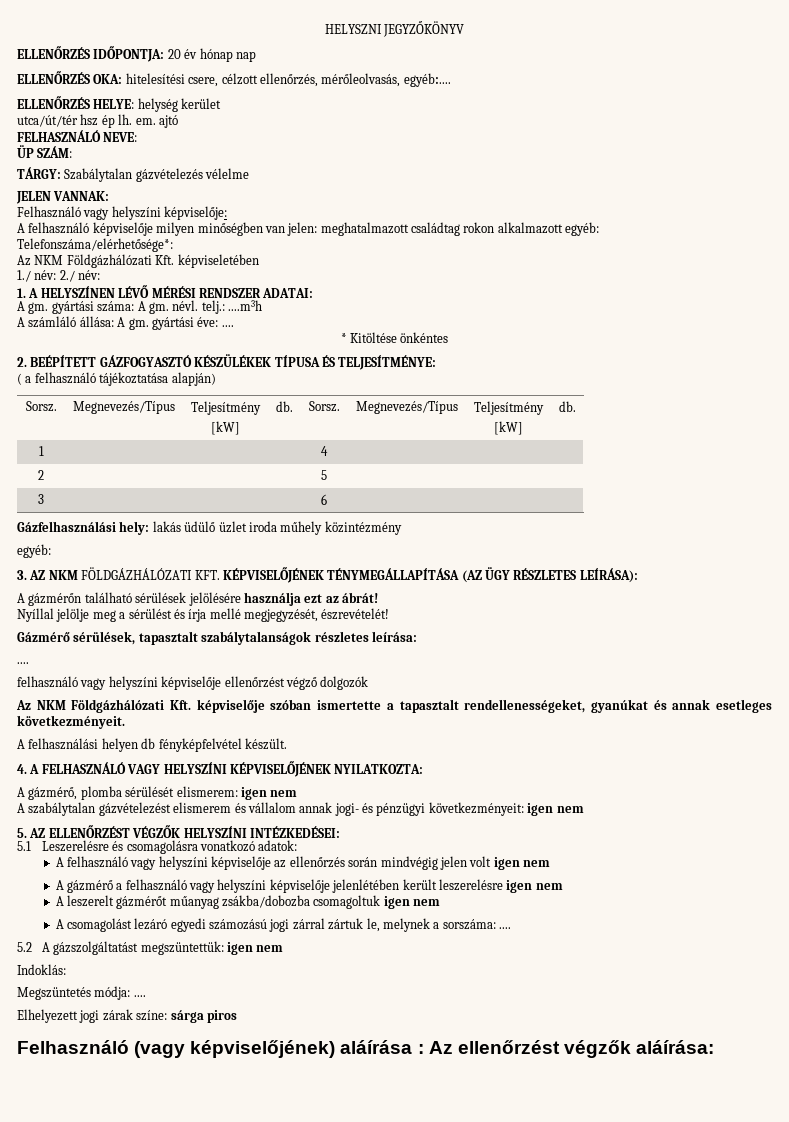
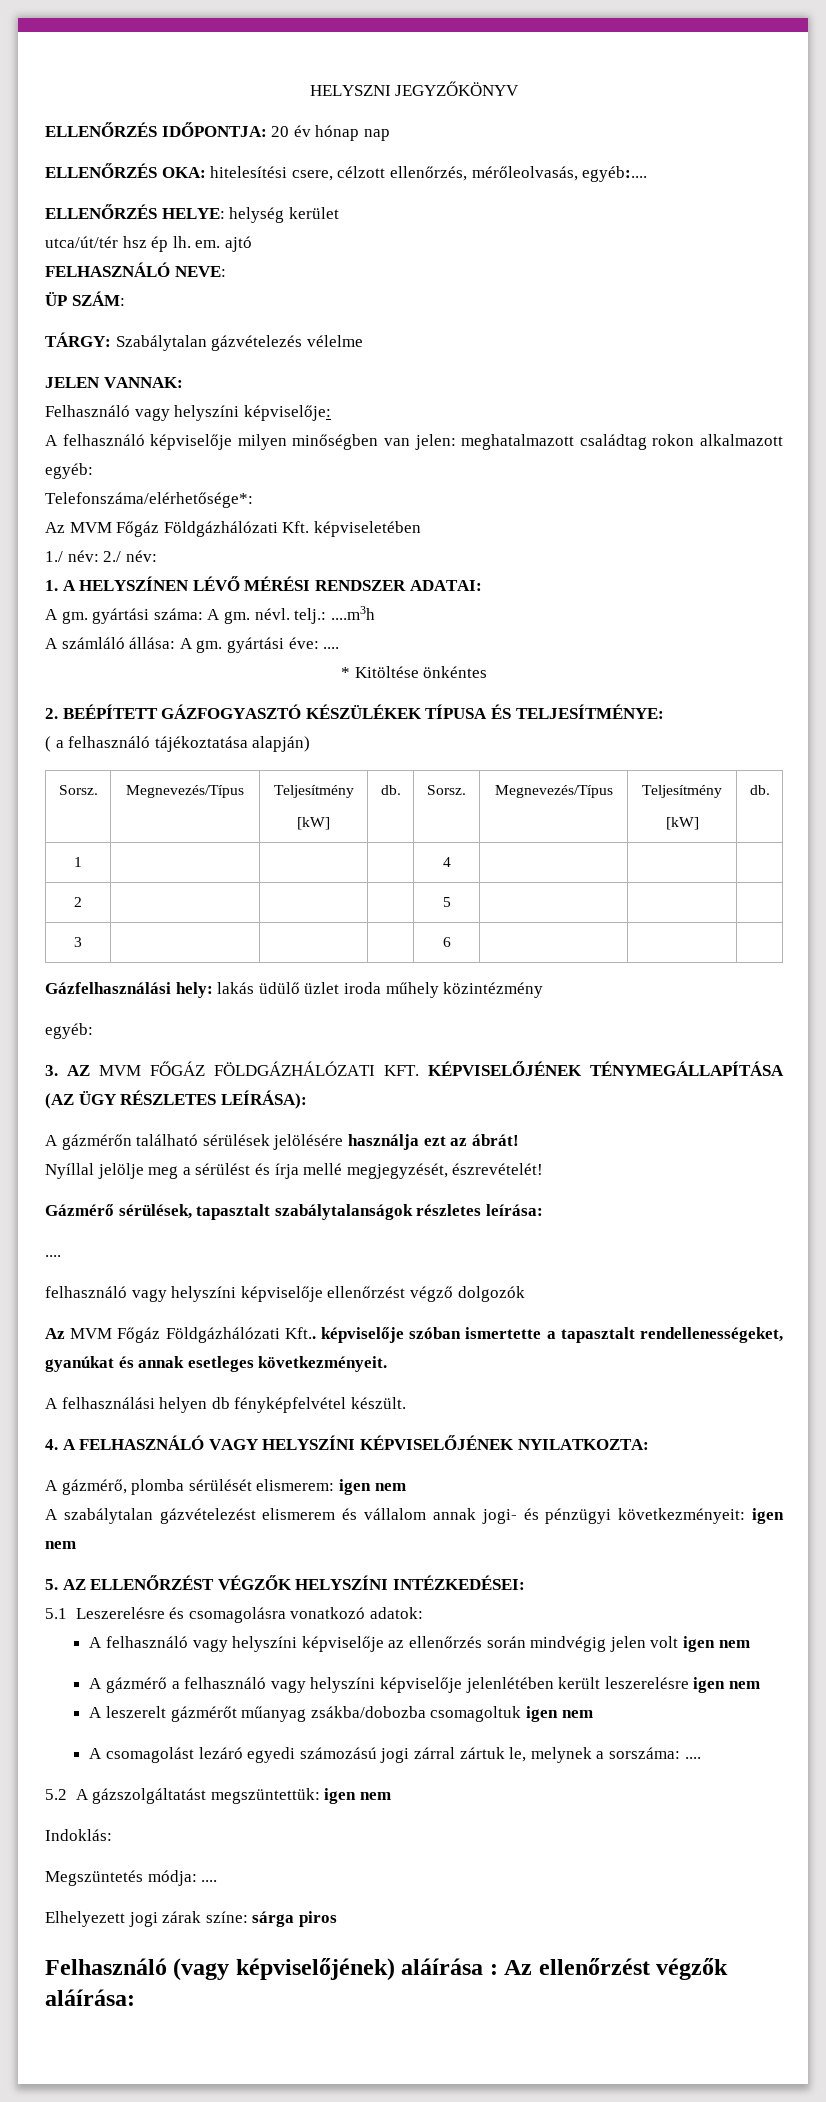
- Az NKM Földgázhálózati Kft. képviseletében
+ Az MVM Főgáz Földgázhálózati Kft. képviseletében
- 3. AZ NKM FÖLDGÁZHÁLÓZATI KFT. KÉPVISELŐJÉNEK TÉNYMEGÁLLAPÍTÁSA (AZ ÜGY RÉSZLETES LEÍRÁSA):
+ 3. AZ MVM FŐGÁZ FÖLDGÁZHÁLÓZATI KFT. KÉPVISELŐJÉNEK TÉNYMEGÁLLAPÍTÁSA (AZ ÜGY RÉSZLETES LEÍRÁSA):
- Az NKM Földgázhálózati Kft. képviselője szóban ismertette a tapasztalt rendellenességeket, gyanúkat és annak esetleges következményeit.
+ Az MVM Főgáz Földgázhálózati Kft.. képviselője szóban ismertette a tapasztalt rendellenességeket, gyanúkat és annak esetleges következményeit.

